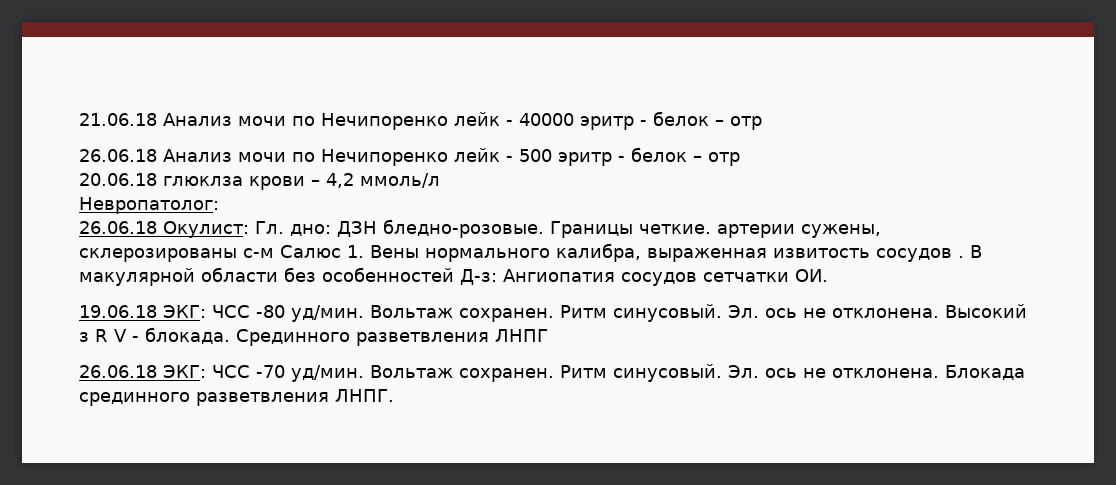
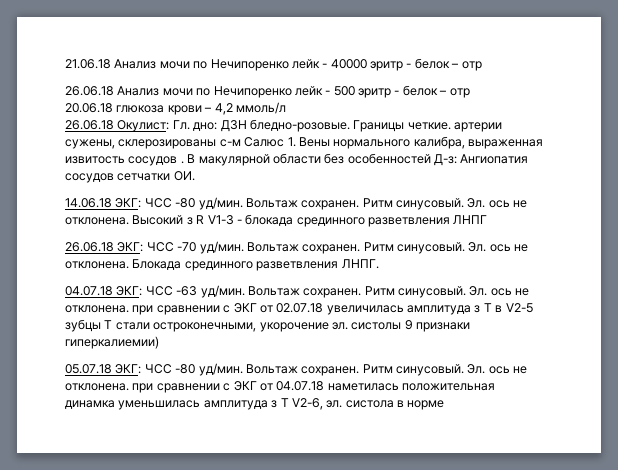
- 20.06.18 глюклза крови – 4,2 ммоль/л
+ 20.06.18 глюкоза крови – 4,2 ммоль/л
- Невропатолог:
- 19.06.18 ЭКГ: ЧСС -80 уд/мин.
+ 14.06.18 ЭКГ: ЧСС -80 уд/мин.
- Высокий з R V - блокада. Срединного разветвления ЛНПГ
+ Высокий з R V1-3 - блокада срединного разветвления ЛНПГ
+ 04.07.18 ЭКГ: ЧСС -63 уд/мин. Вольтаж сохранен. Ритм синусовый. Эл. ось не отклонена. при сравнении с ЭКГ от 02.07.18 увеличилась амплитуда з Т в V2-5 зубцы Т стали остроконечными, укорочение эл. систолы 9 признаки гиперкалиемии)
+ 05.07.18 ЭКГ: ЧСС -80 уд/мин. Вольтаж сохранен. Ритм синусовый. Эл. ось не отклонена. при сравнении с ЭКГ от 04.07.18 наметилась положительная динамка уменьшилась амплитуда з Т V2-6, эл. систола в норме

